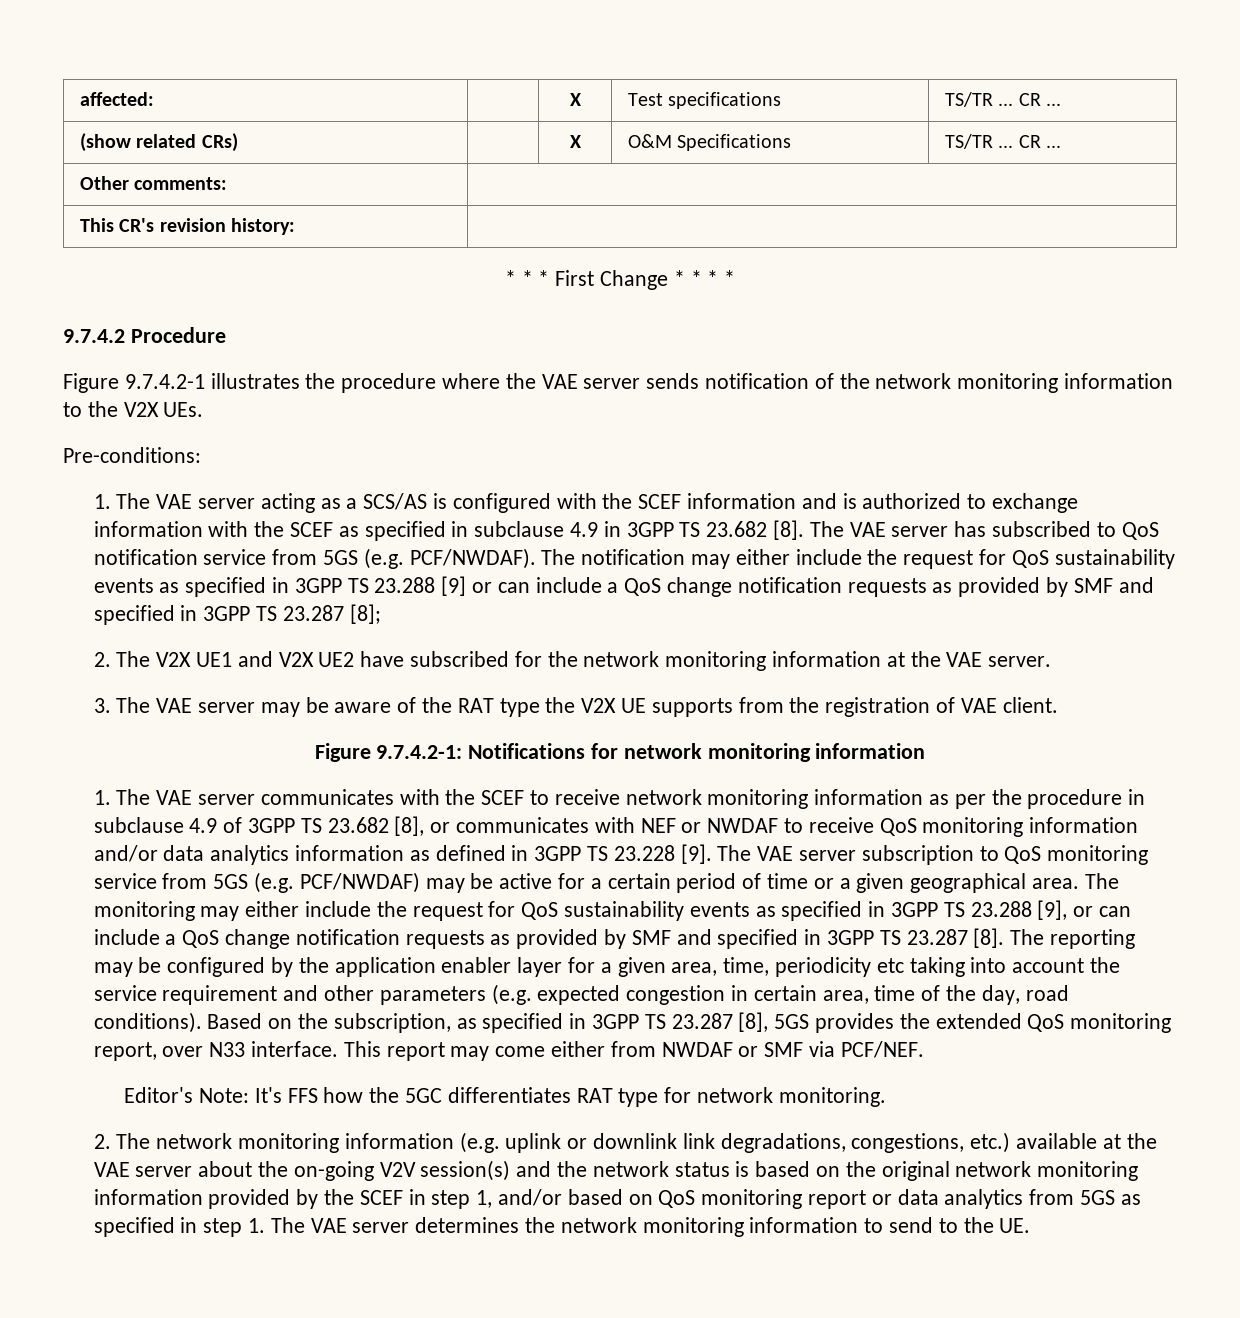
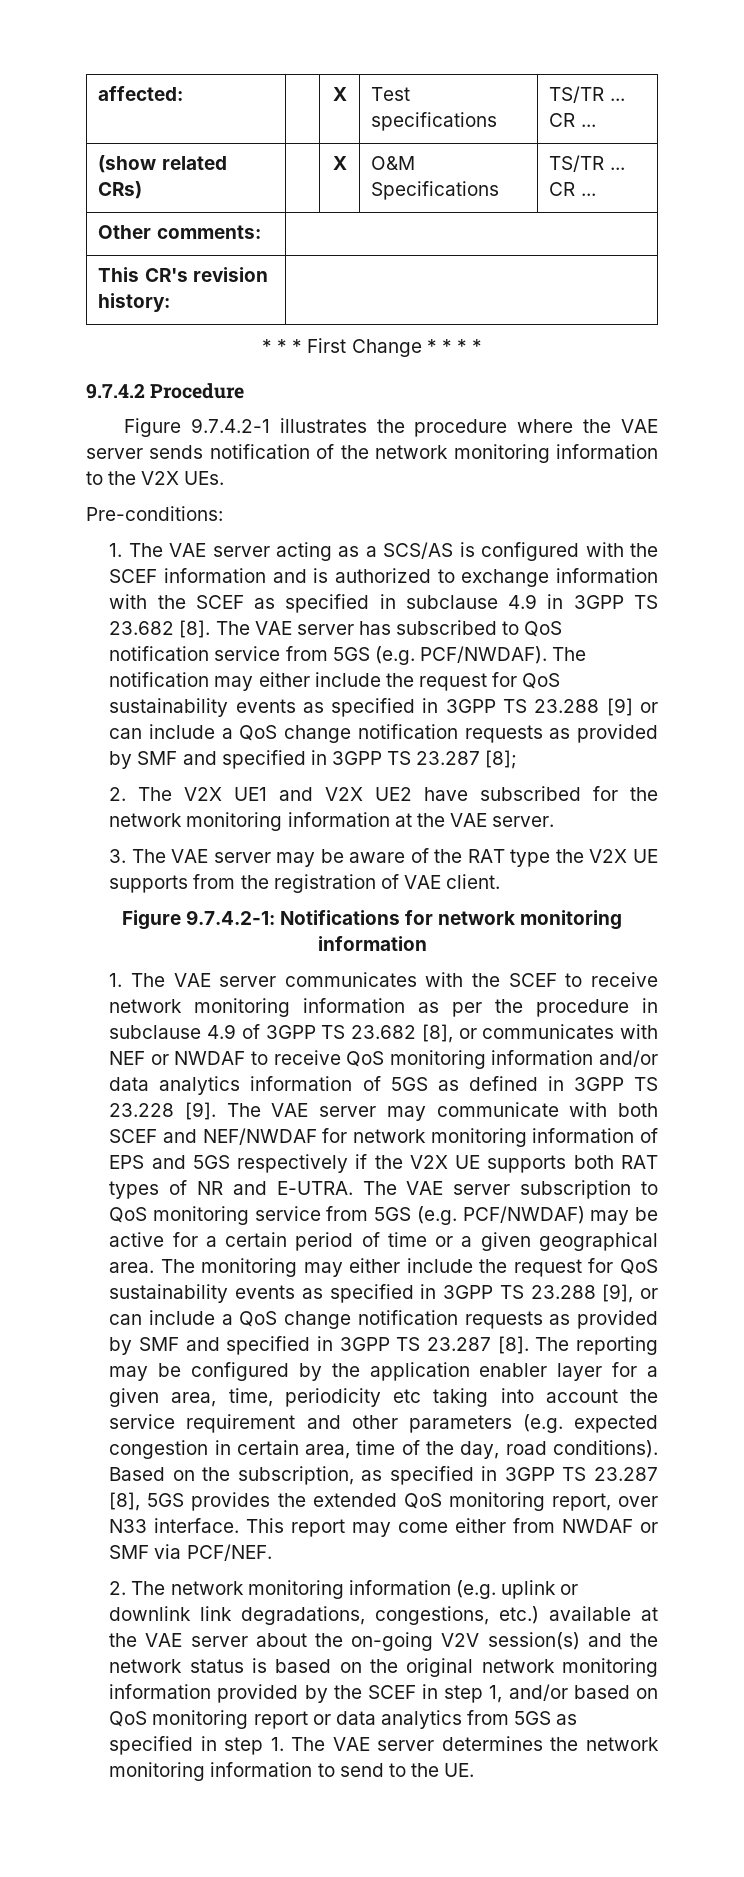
- 1. The VAE server communicates with the SCEF to receive network monitoring information as per the procedure in subclause 4.9 of 3GPP TS 23.682 [8], or communicates with NEF or NWDAF to receive QoS monitoring information and/or data analytics information as defined in 3GPP TS 23.228 [9].
+ 1. The VAE server communicates with the SCEF to receive network monitoring information as per the procedure in subclause 4.9 of 3GPP TS 23.682 [8], or communicates with NEF or NWDAF to receive QoS monitoring information and/or data analytics information of 5GS as defined in 3GPP TS 23.228 [9].
- The VAE server subscription to QoS monitoring service from 5GS (e.g. PCF/NWDAF) may be active for a certain period of time or a given geographical area.
+ The VAE server may communicate with both SCEF and NEF/NWDAF for network monitoring information of EPS and 5GS respectively if the V2X UE supports both RAT types of NR and E-UTRA. The VAE server subscription to QoS monitoring service from 5GS (e.g. PCF/NWDAF) may be active for a certain period of time or a given geographical area.
- Editor's Note: It's FFS how the 5GC differentiates RAT type for network monitoring.

